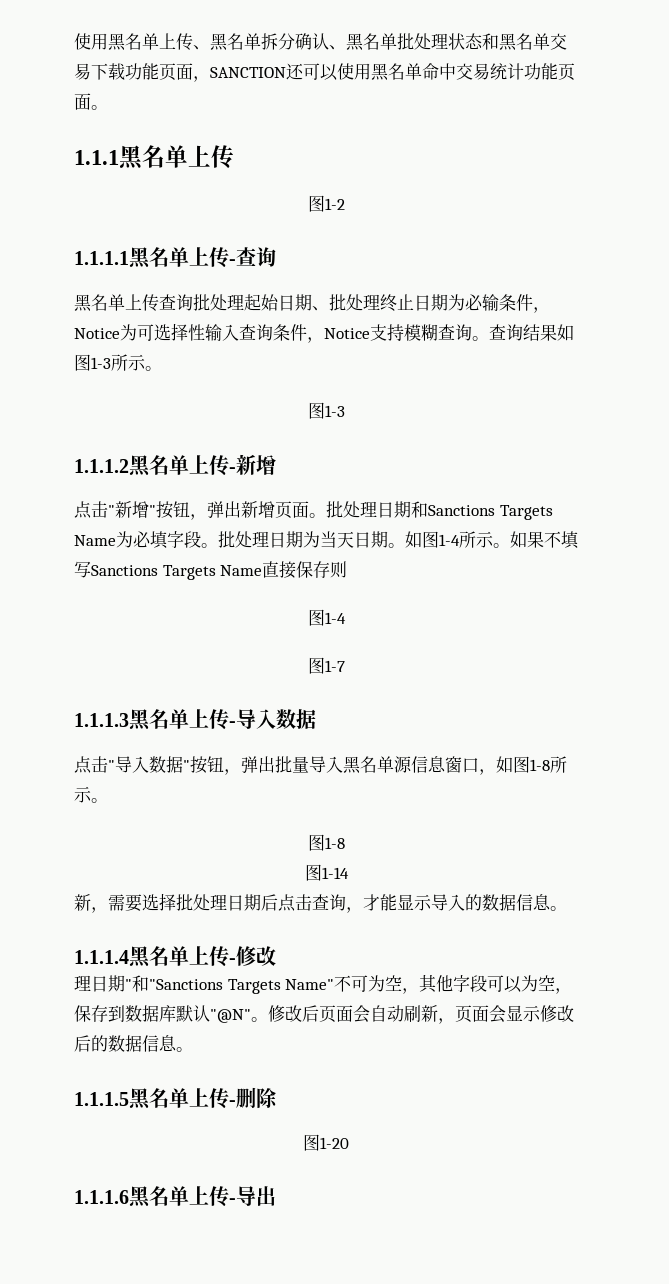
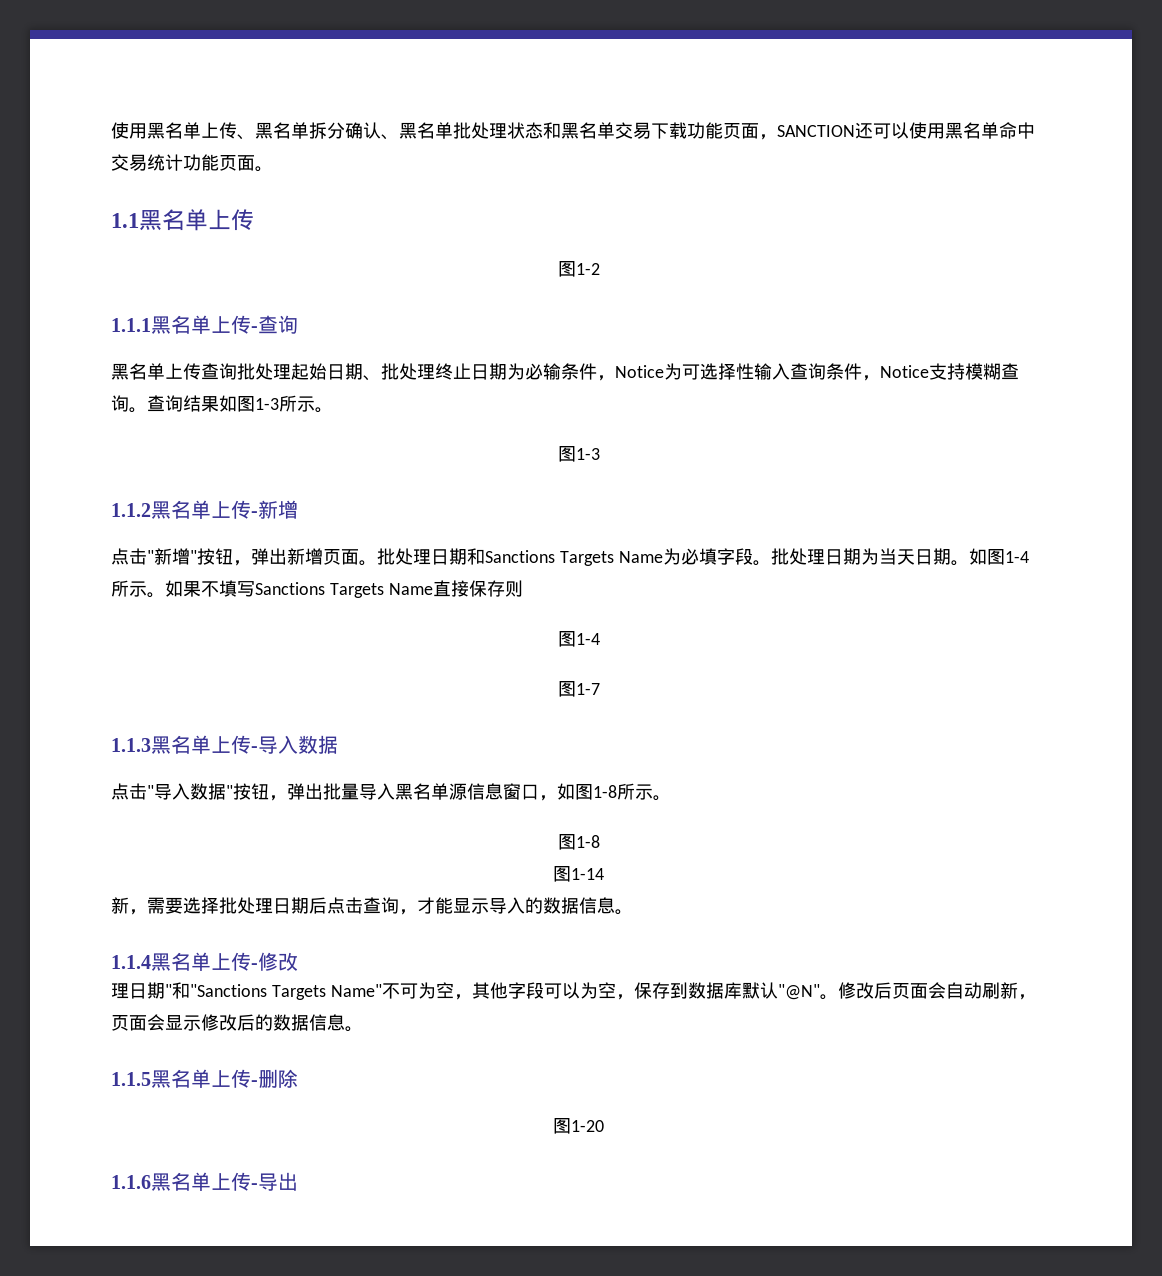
- 1.1.1黑名单上传
+ 1.1黑名单上传
- 1.1.1.1黑名单上传-查询
+ 1.1.1黑名单上传-查询
- 1.1.1.2黑名单上传-新增
+ 1.1.2黑名单上传-新增
- 1.1.1.3黑名单上传-导入数据
+ 1.1.3黑名单上传-导入数据
- 1.1.1.4黑名单上传-修改
+ 1.1.4黑名单上传-修改
- 1.1.1.5黑名单上传-删除
+ 1.1.5黑名单上传-删除
- 1.1.1.6黑名单上传-导出
+ 1.1.6黑名单上传-导出

